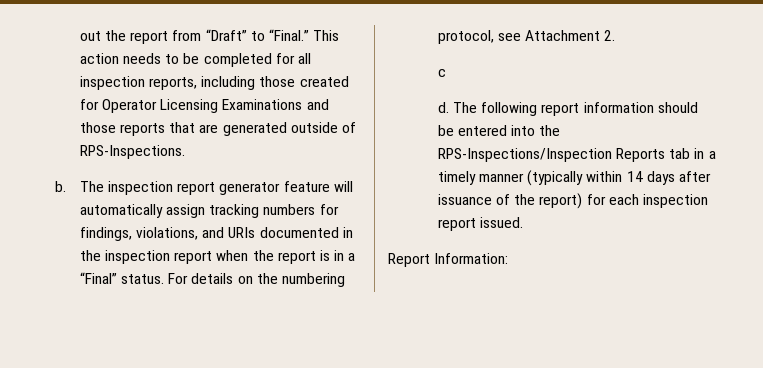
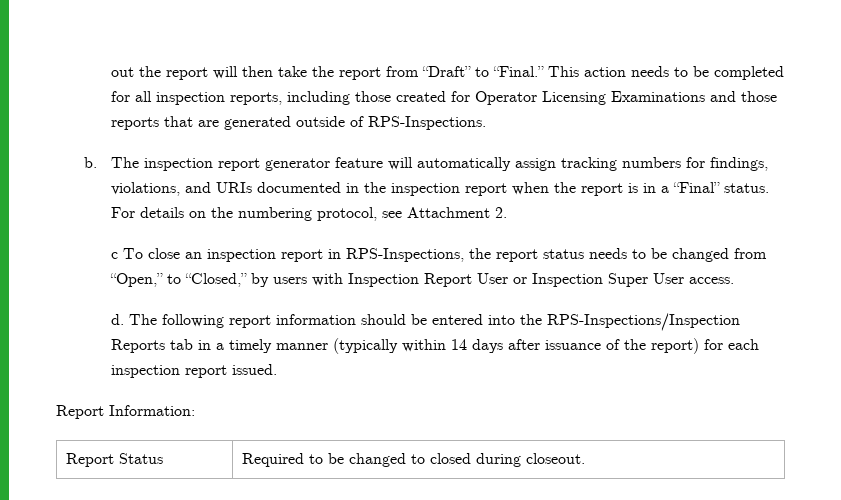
- out the report from “Draft” to “Final.”
+ out the report will then take the report from “Draft” to “Final.”
- c
+ c To close an inspection report in RPS-Inspections, the report status needs to be changed from “Open,” to “Closed,” by users with Inspection Report User or Inspection Super User access.
+ Report Status | Required to be changed to closed during closeout.

